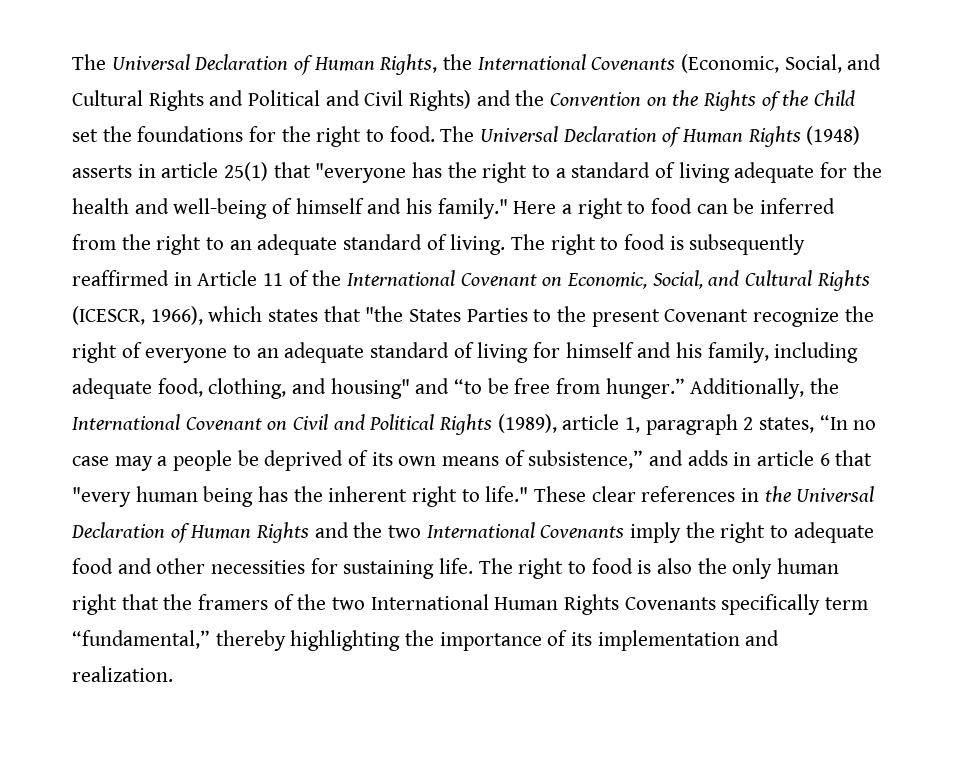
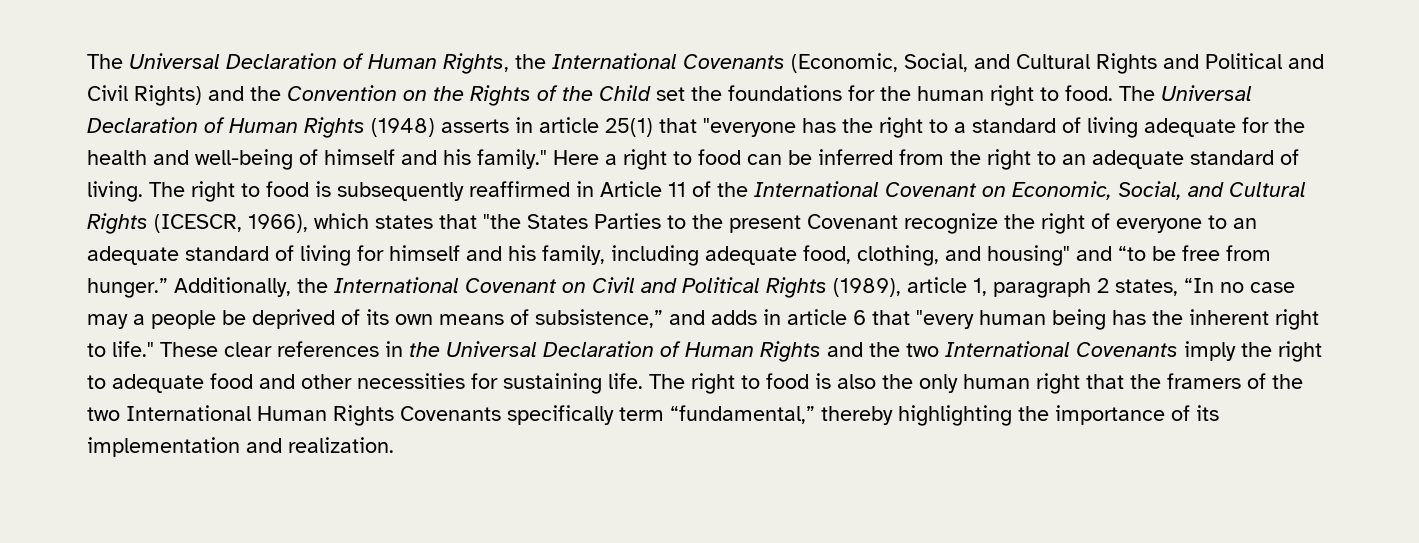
- The Universal Declaration of Human Rights, the International Covenants (Economic, Social, and Cultural Rights and Political and Civil Rights) and the Convention on the Rights of the Child set the foundations for the right to food.
+ The Universal Declaration of Human Rights, the International Covenants (Economic, Social, and Cultural Rights and Political and Civil Rights) and the Convention on the Rights of the Child set the foundations for the human right to food.

